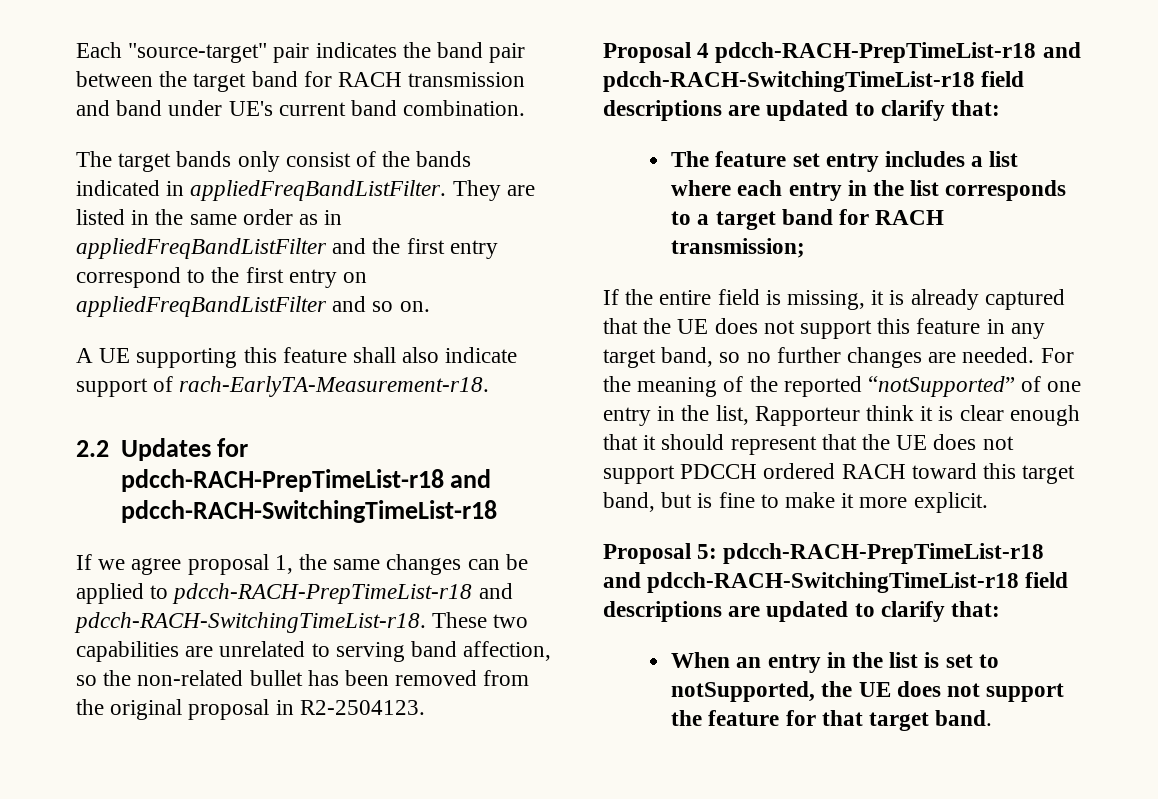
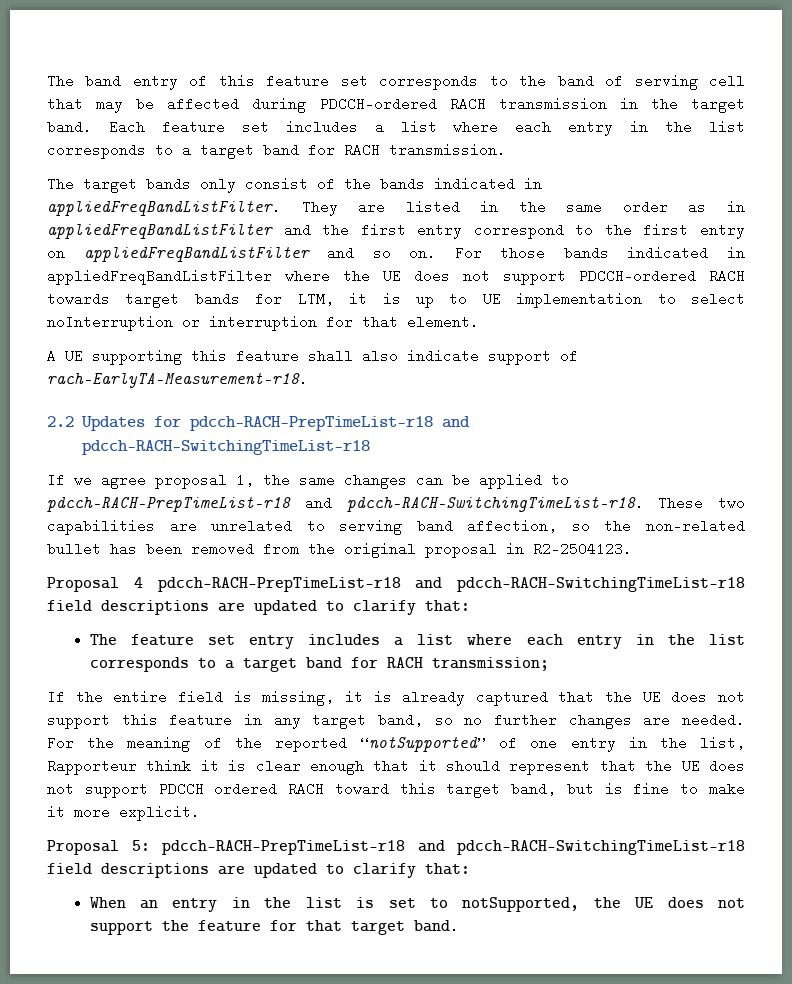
- Each "source-target" pair indicates the band pair between the target band for RACH transmission and band under UE's current band combination.
+ The band entry of this feature set corresponds to the band of serving cell that may be affected during PDCCH-ordered RACH transmission in the target band. Each feature set includes a list where each entry in the list corresponds to a target band for RACH transmission.
+ For those bands indicated in appliedFreqBandListFilter where the UE does not support PDCCH-ordered RACH towards target bands for LTM, it is up to UE implementation to select noInterruption or interruption for that element.

